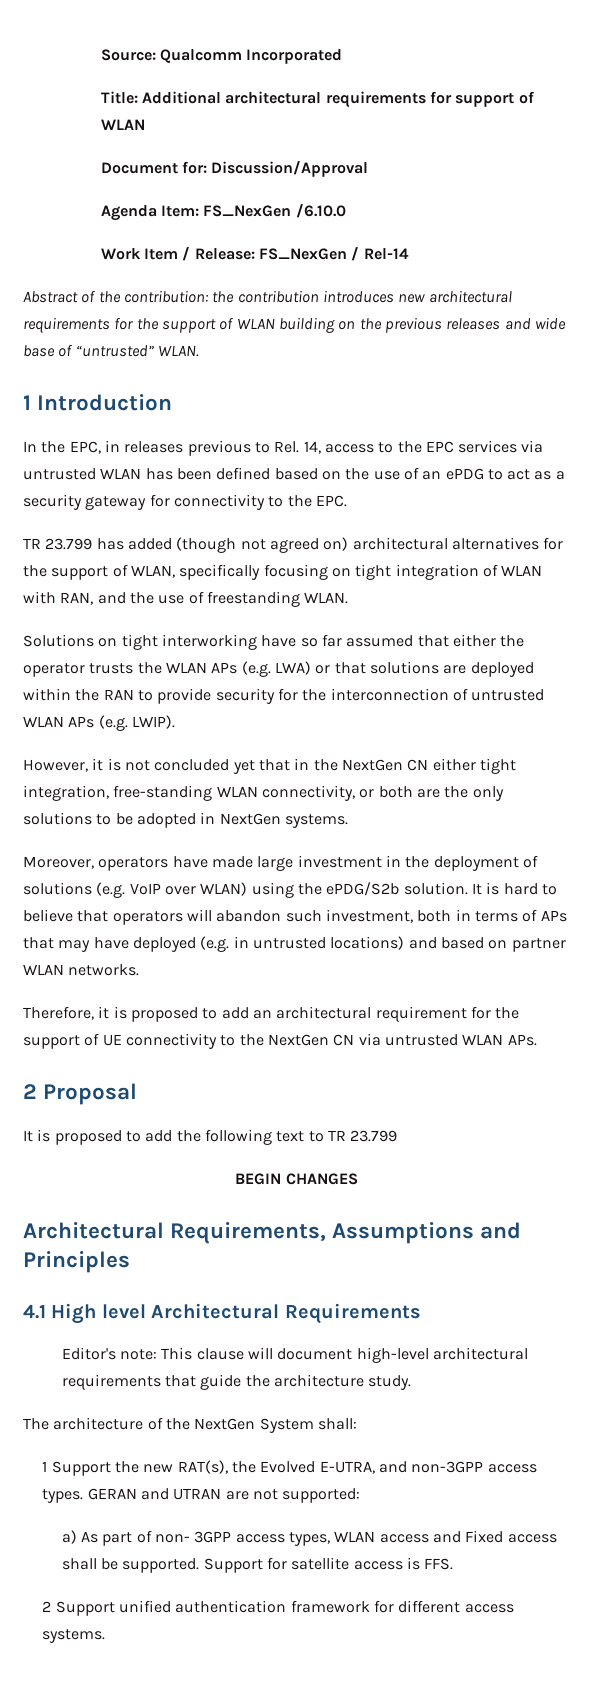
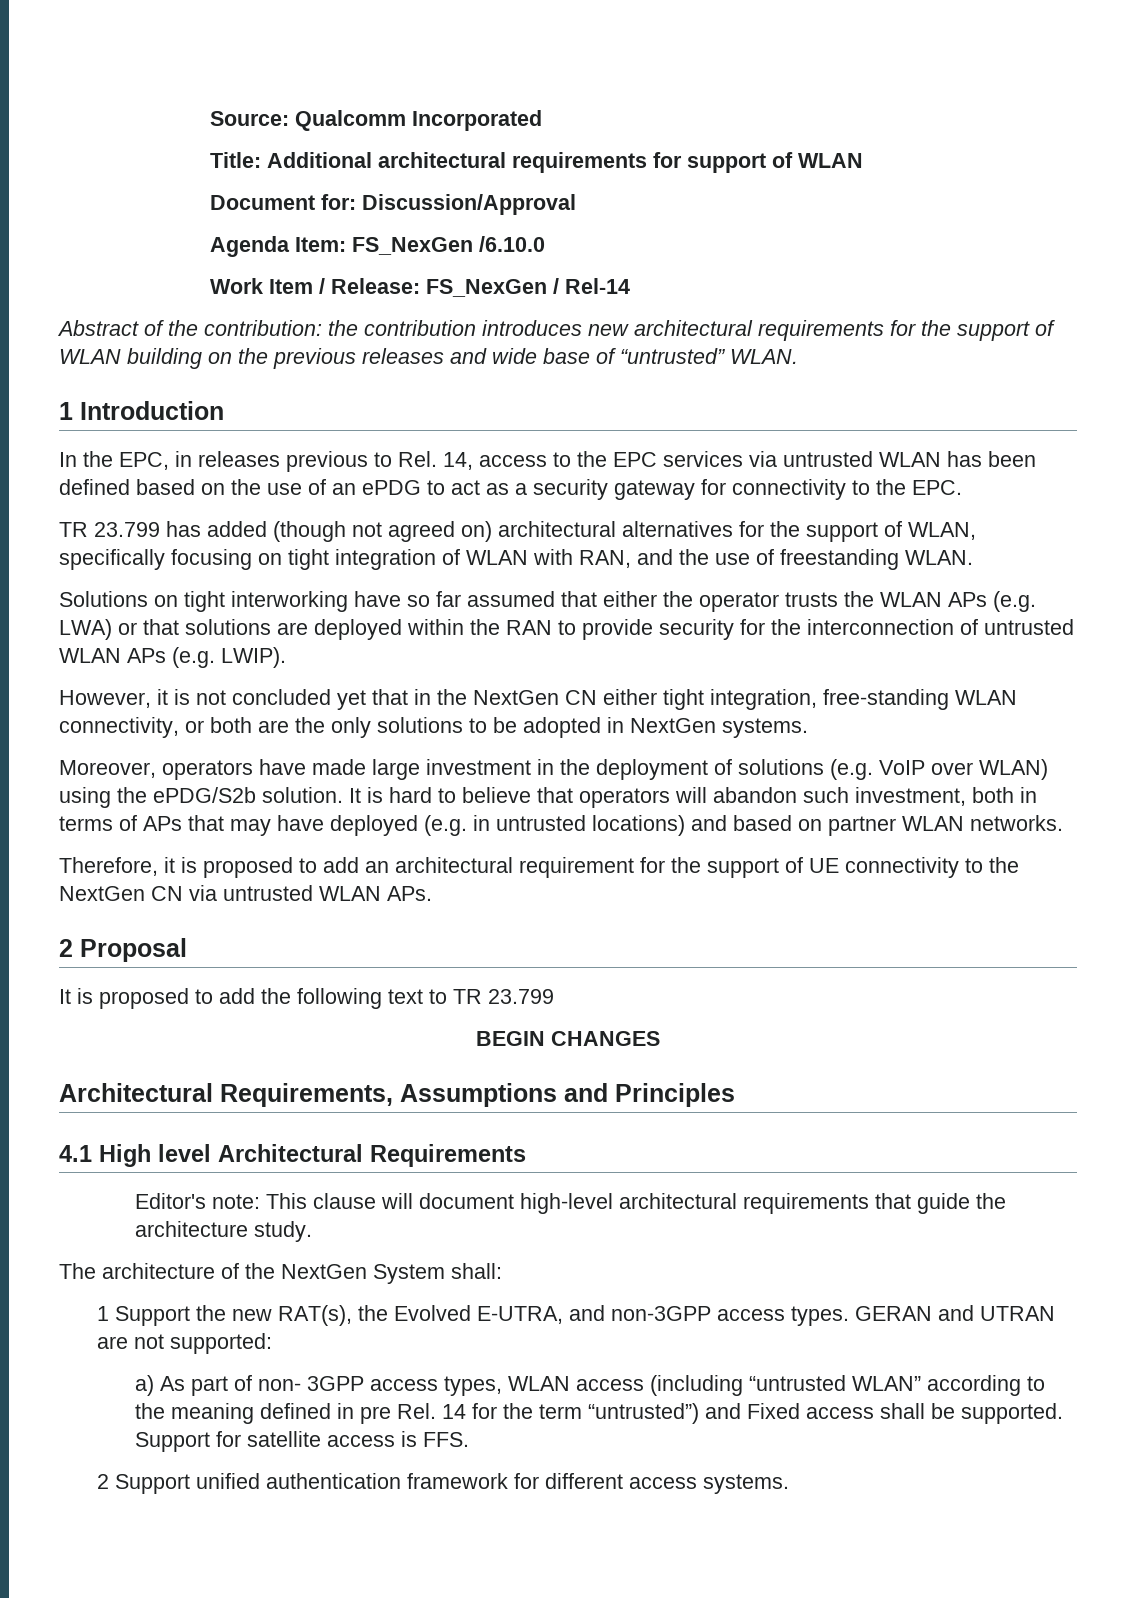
- a) As part of non- 3GPP access types, WLAN access and Fixed access shall be supported.
+ a) As part of non- 3GPP access types, WLAN access (including “untrusted WLAN” according to the meaning defined in pre Rel. 14 for the term “untrusted”) and Fixed access shall be supported.

